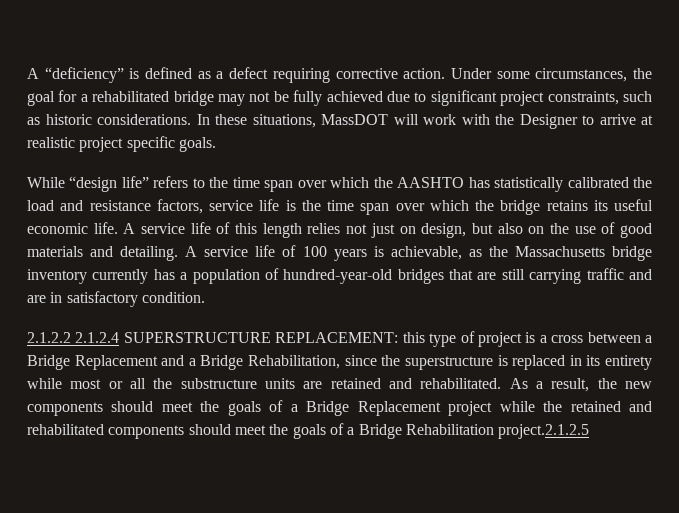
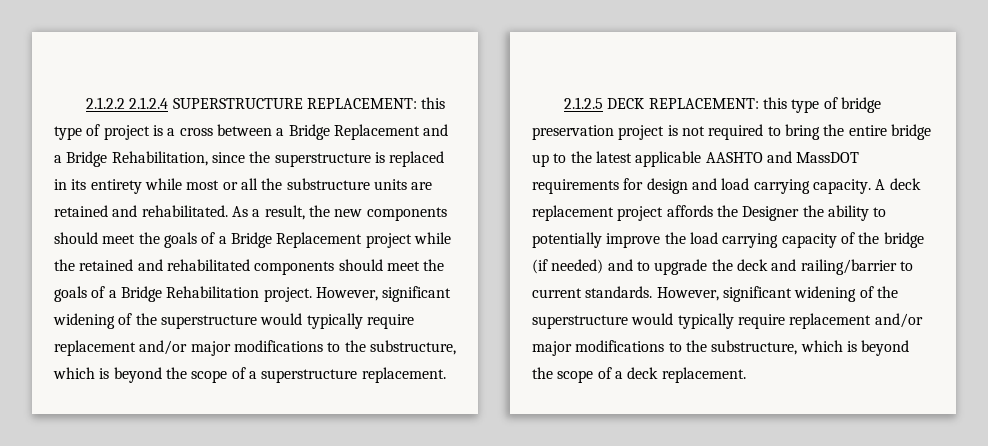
- A “deficiency” is defined as a defect requiring corrective action. Under some circumstances, the goal for a rehabilitated bridge may not be fully achieved due to significant project constraints, such as historic considerations. In these situations, MassDOT will work with the Designer to arrive at realistic project specific goals.
- While “design life” refers to the time span over which the AASHTO has statistically calibrated the load and resistance factors, service life is the time span over which the bridge retains its useful economic life. A service life of this length relies not just on design, but also on the use of good materials and detailing. A service life of 100 years is achievable, as the Massachusetts bridge inventory currently has a population of hundred-year-old bridges that are still carrying traffic and are in satisfactory condition.
- As a result, the new components should meet the goals of a Bridge Replacement project while the retained and rehabilitated components should meet the goals of a Bridge Rehabilitation project.2.1.2.5
+ As a result, the new components should meet the goals of a Bridge Replacement project while the retained and rehabilitated components should meet the goals of a Bridge Rehabilitation project. However, significant widening of the superstructure would typically require replacement and/or major modifications to the substructure, which is beyond the scope of a superstructure replacement.
+ 2.1.2.5 DECK REPLACEMENT: this type of bridge preservation project is not required to bring the entire bridge up to the latest applicable AASHTO and MassDOT requirements for design and load carrying capacity. A deck replacement project affords the Designer the ability to potentially improve the load carrying capacity of the bridge (if needed) and to upgrade the deck and railing/barrier to current standards. However, significant widening of the superstructure would typically require replacement and/or major modifications to the substructure, which is beyond the scope of a deck replacement.

